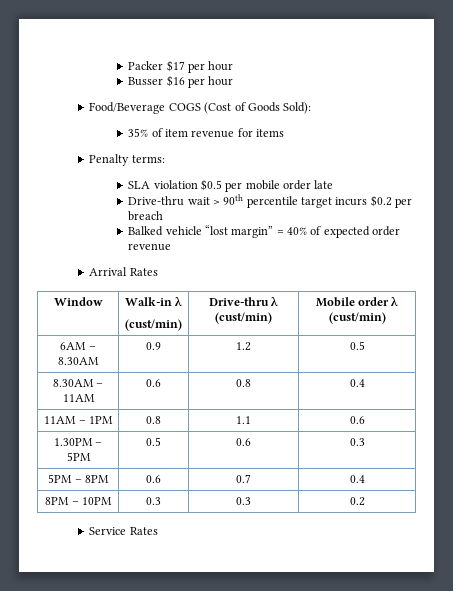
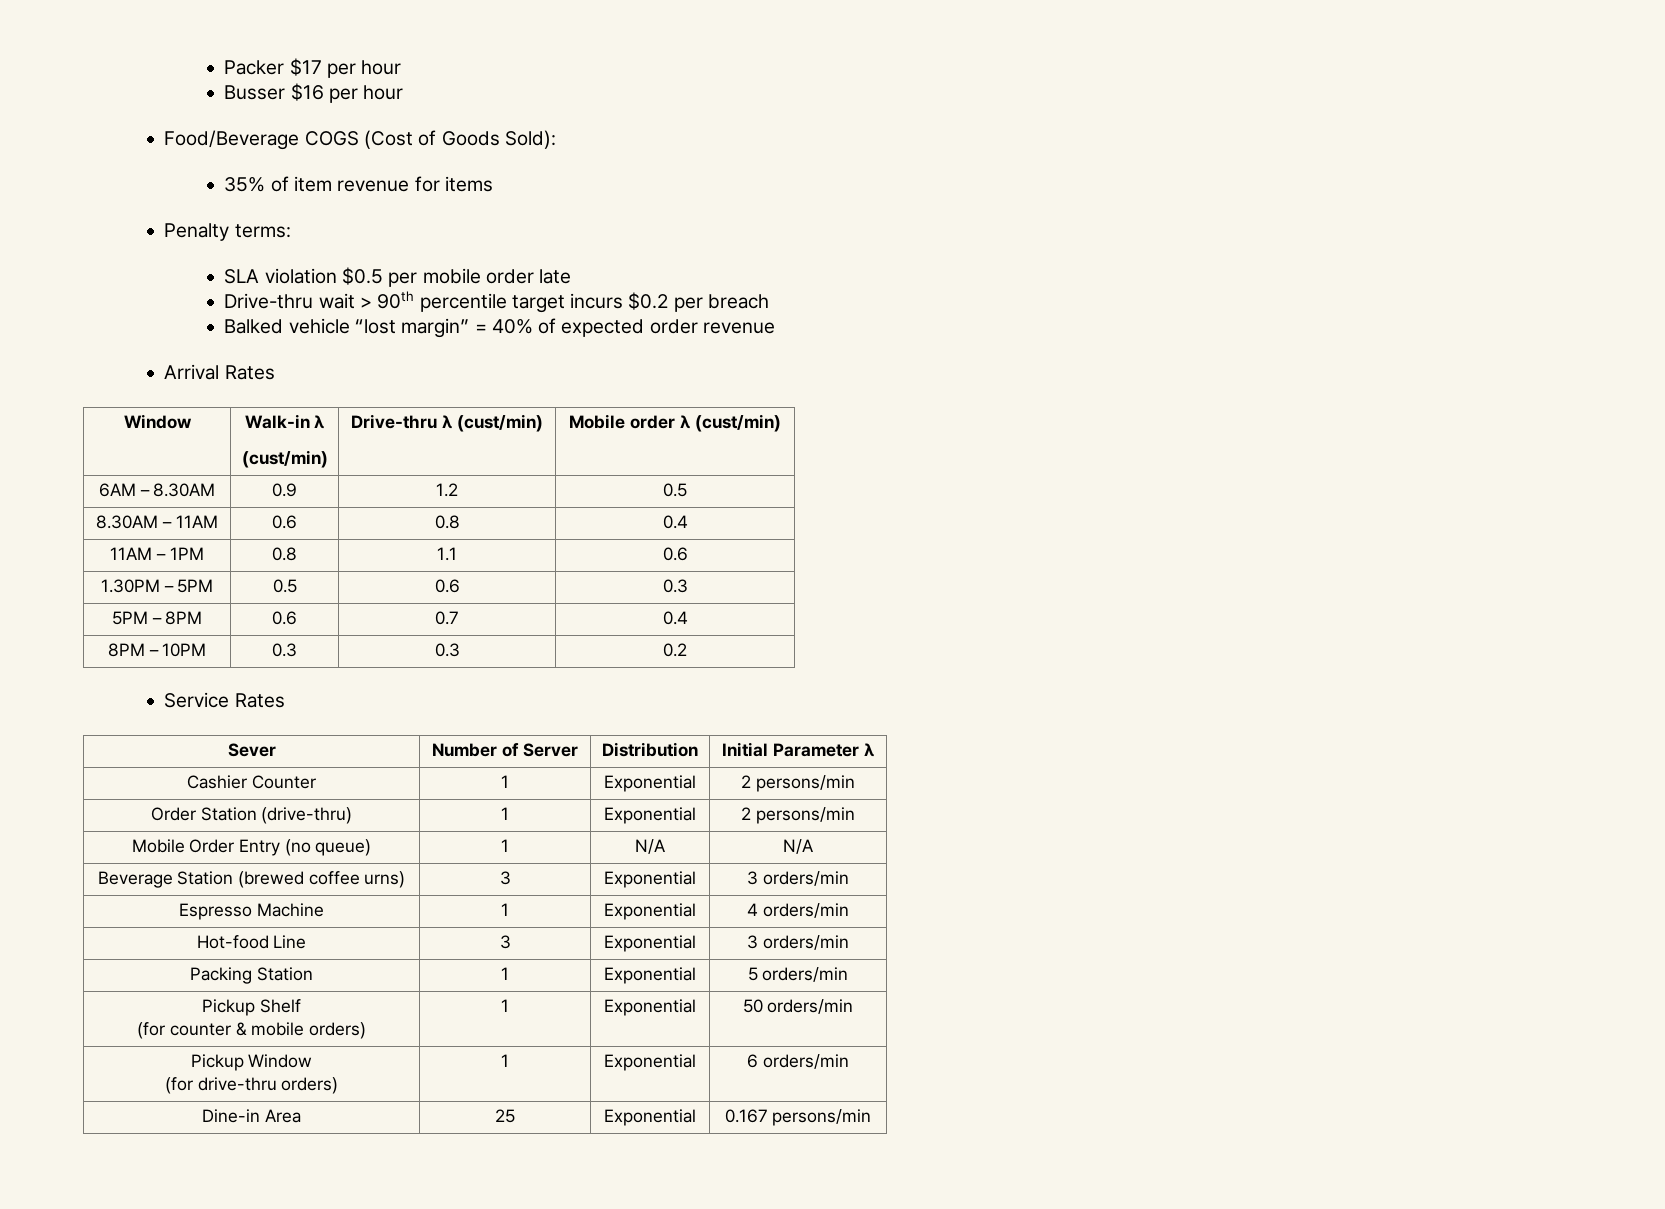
+ Sever | Number of Server | Distribution | Initial Parameter λ
+ Cashier Counter | 1 | Exponential | 2 persons/min
+ Order Station (drive-thru) | 1 | Exponential | 2 persons/min
+ Mobile Order Entry (no queue) | 1 | N/A | N/A
+ Beverage Station (brewed coffee urns) | 3 | Exponential | 3 orders/min
+ Espresso Machine | 1 | Exponential | 4 orders/min
+ Hot-food Line | 3 | Exponential | 3 orders/min
+ Packing Station | 1 | Exponential | 5 orders/min
+ Pickup Shelf
+ (for counter & mobile orders) | 1 | Exponential | 50 orders/min
+ Pickup Window
+ (for drive-thru orders) | 1 | Exponential | 6 orders/min
+ Dine-in Area | 25 | Exponential | 0.167 persons/min

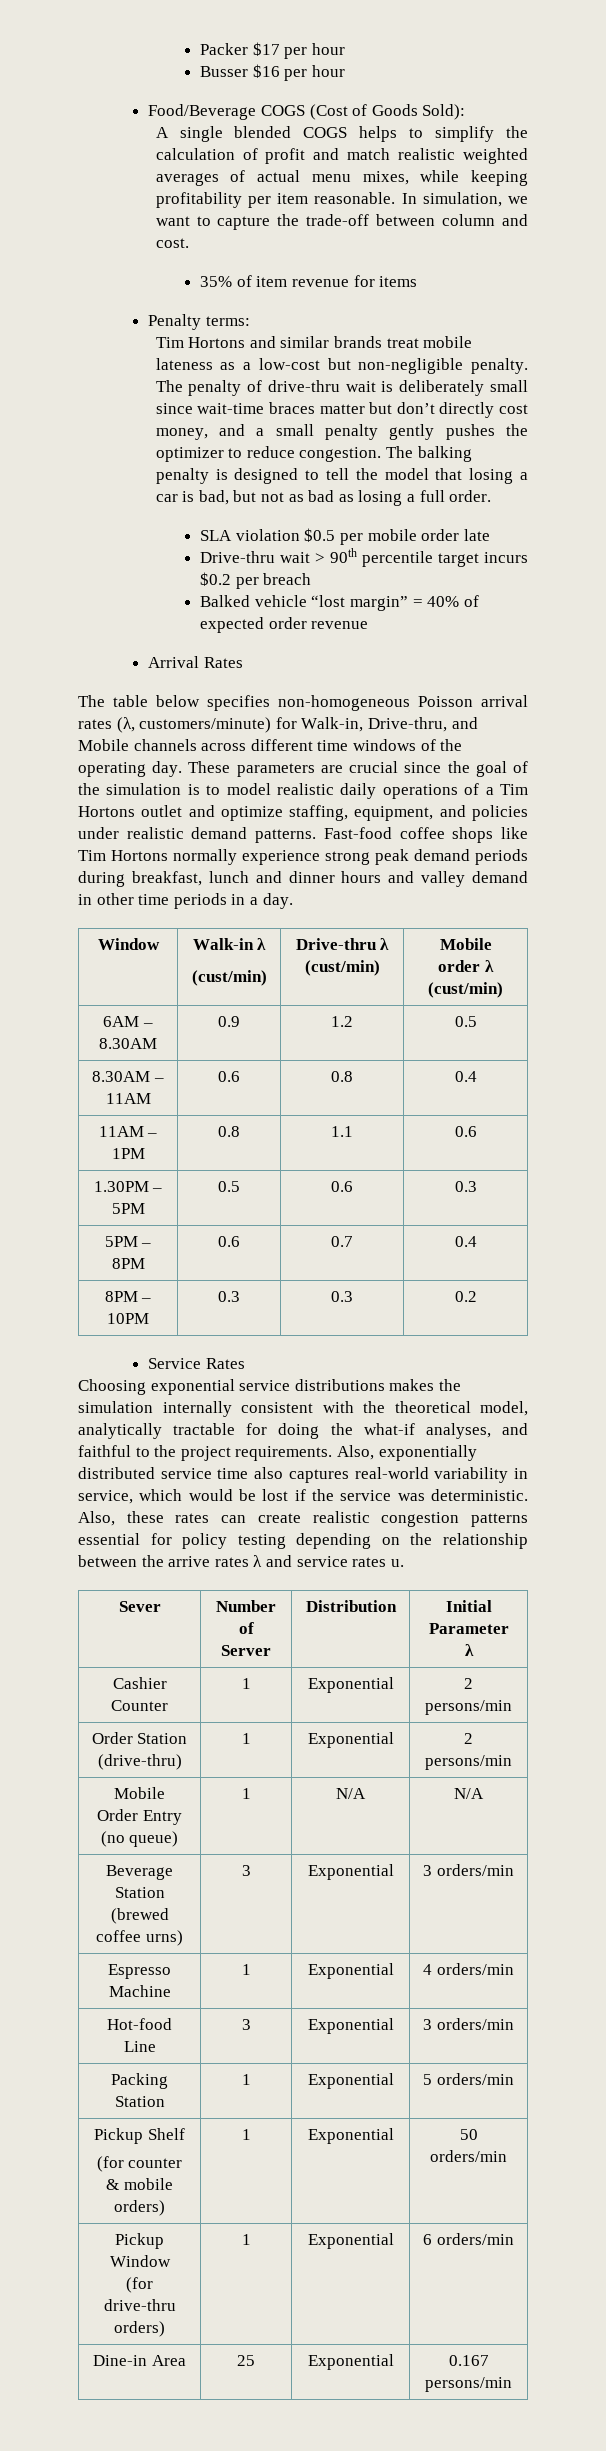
+ A single blended COGS helps to simplify the calculation of profit and match realistic weighted averages of actual menu mixes, while keeping profitability per item reasonable. In simulation, we want to capture the trade-off between column and cost.
+ Tim Hortons and similar brands treat mobile lateness as a low-cost but non-negligible penalty. The penalty of drive-thru wait is deliberately small since wait-time braces matter but don’t directly cost money, and a small penalty gently pushes the optimizer to reduce congestion. The balking penalty is designed to tell the model that losing a car is bad, but not as bad as losing a full order.
+ The table below specifies non-homogeneous Poisson arrival rates (λ, customers/minute) for Walk-in, Drive-thru, and Mobile channels across different time windows of the operating day. These parameters are crucial since the goal of the simulation is to model realistic daily operations of a Tim Hortons outlet and optimize staffing, equipment, and policies under realistic demand patterns. Fast-food coffee shops like Tim Hortons normally experience strong peak demand periods during breakfast, lunch and dinner hours and valley demand in other time periods in a day.
+ Choosing exponential service distributions makes the simulation internally consistent with the theoretical model, analytically tractable for doing the what-if analyses, and faithful to the project requirements. Also, exponentially distributed service time also captures real-world variability in service, which would be lost if the service was deterministic. Also, these rates can create realistic congestion patterns essential for policy testing depending on the relationship between the arrive rates λ and service rates u.

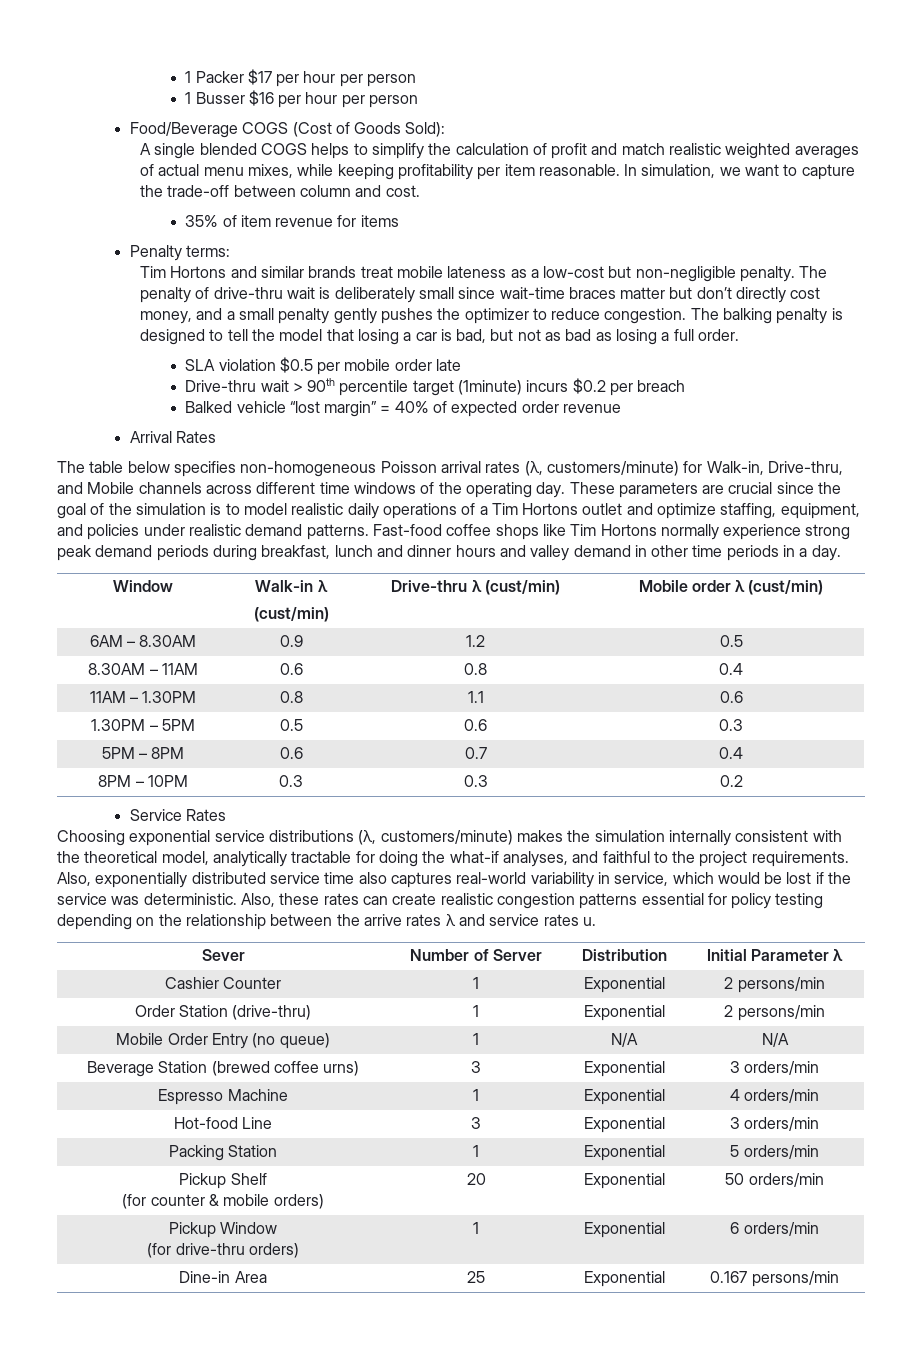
- Packer $17 per hour
- Busser $16 per hour
+ 1 Packer $17 per hour per person
+ 1 Busser $16 per hour per person
- Drive-thru wait > 90th percentile target incurs $0.2 per breach
+ Drive-thru wait > 90th percentile target (1minute) incurs $0.2 per breach
- 11AM – 1PM | 0.8 | 1.1 | 0.6
+ 11AM – 1.30PM | 0.8 | 1.1 | 0.6
- Choosing exponential service distributions makes the simulation internally consistent with the theoretical model, analytically tractable for doing the what-if analyses, and faithful to the project requirements.
+ Choosing exponential service distributions (λ, customers/minute) makes the simulation internally consistent with the theoretical model, analytically tractable for doing the what-if analyses, and faithful to the project requirements.
  Pickup Shelf
- (for counter & mobile orders) | 1 | Exponential | 50 orders/min
+ (for counter & mobile orders) | 20 | Exponential | 50 orders/min

